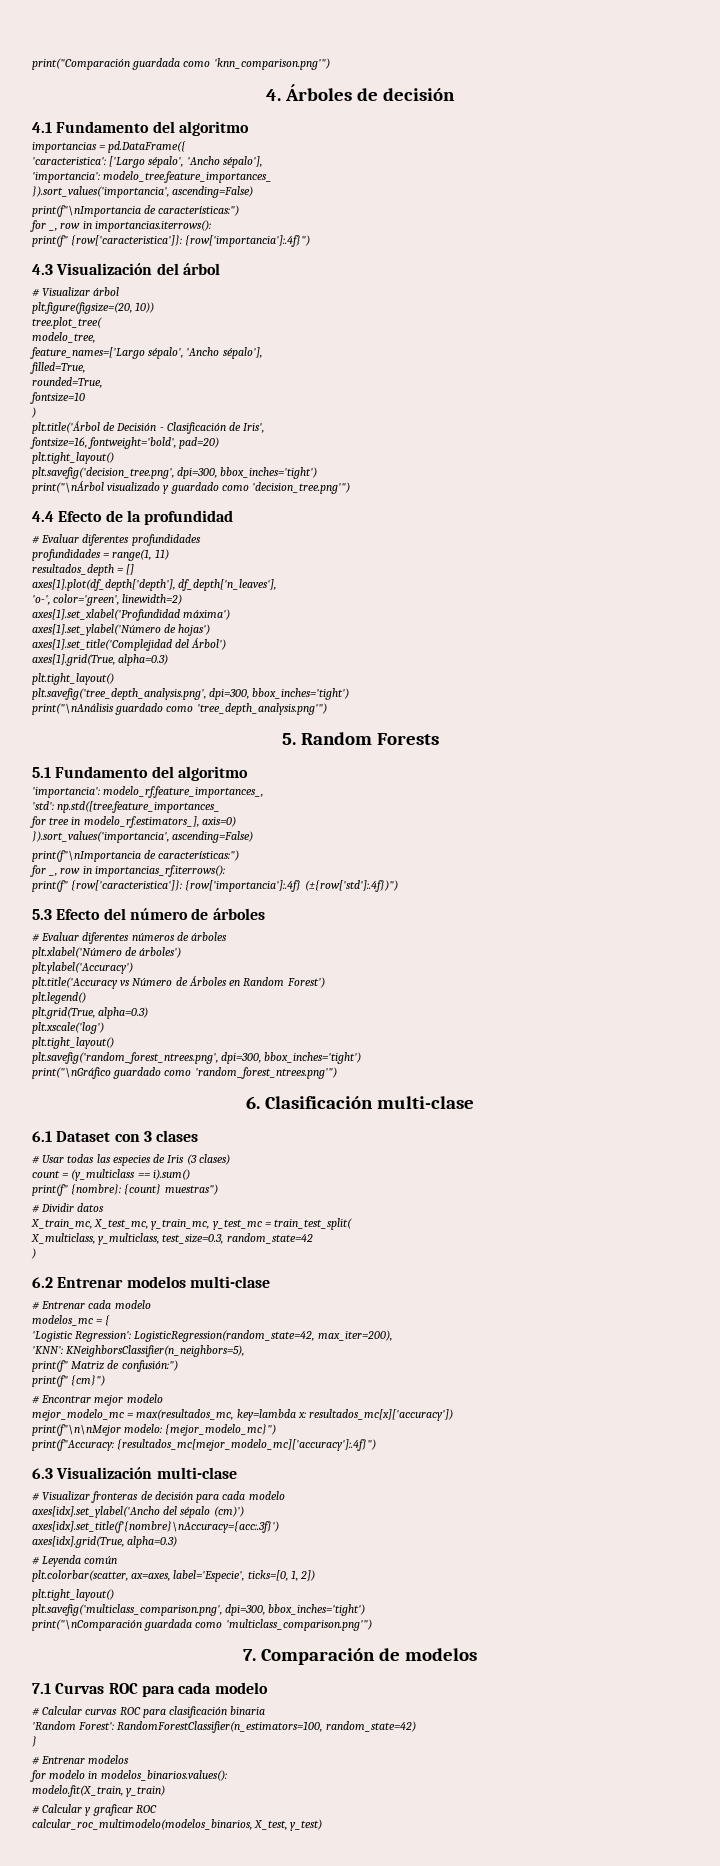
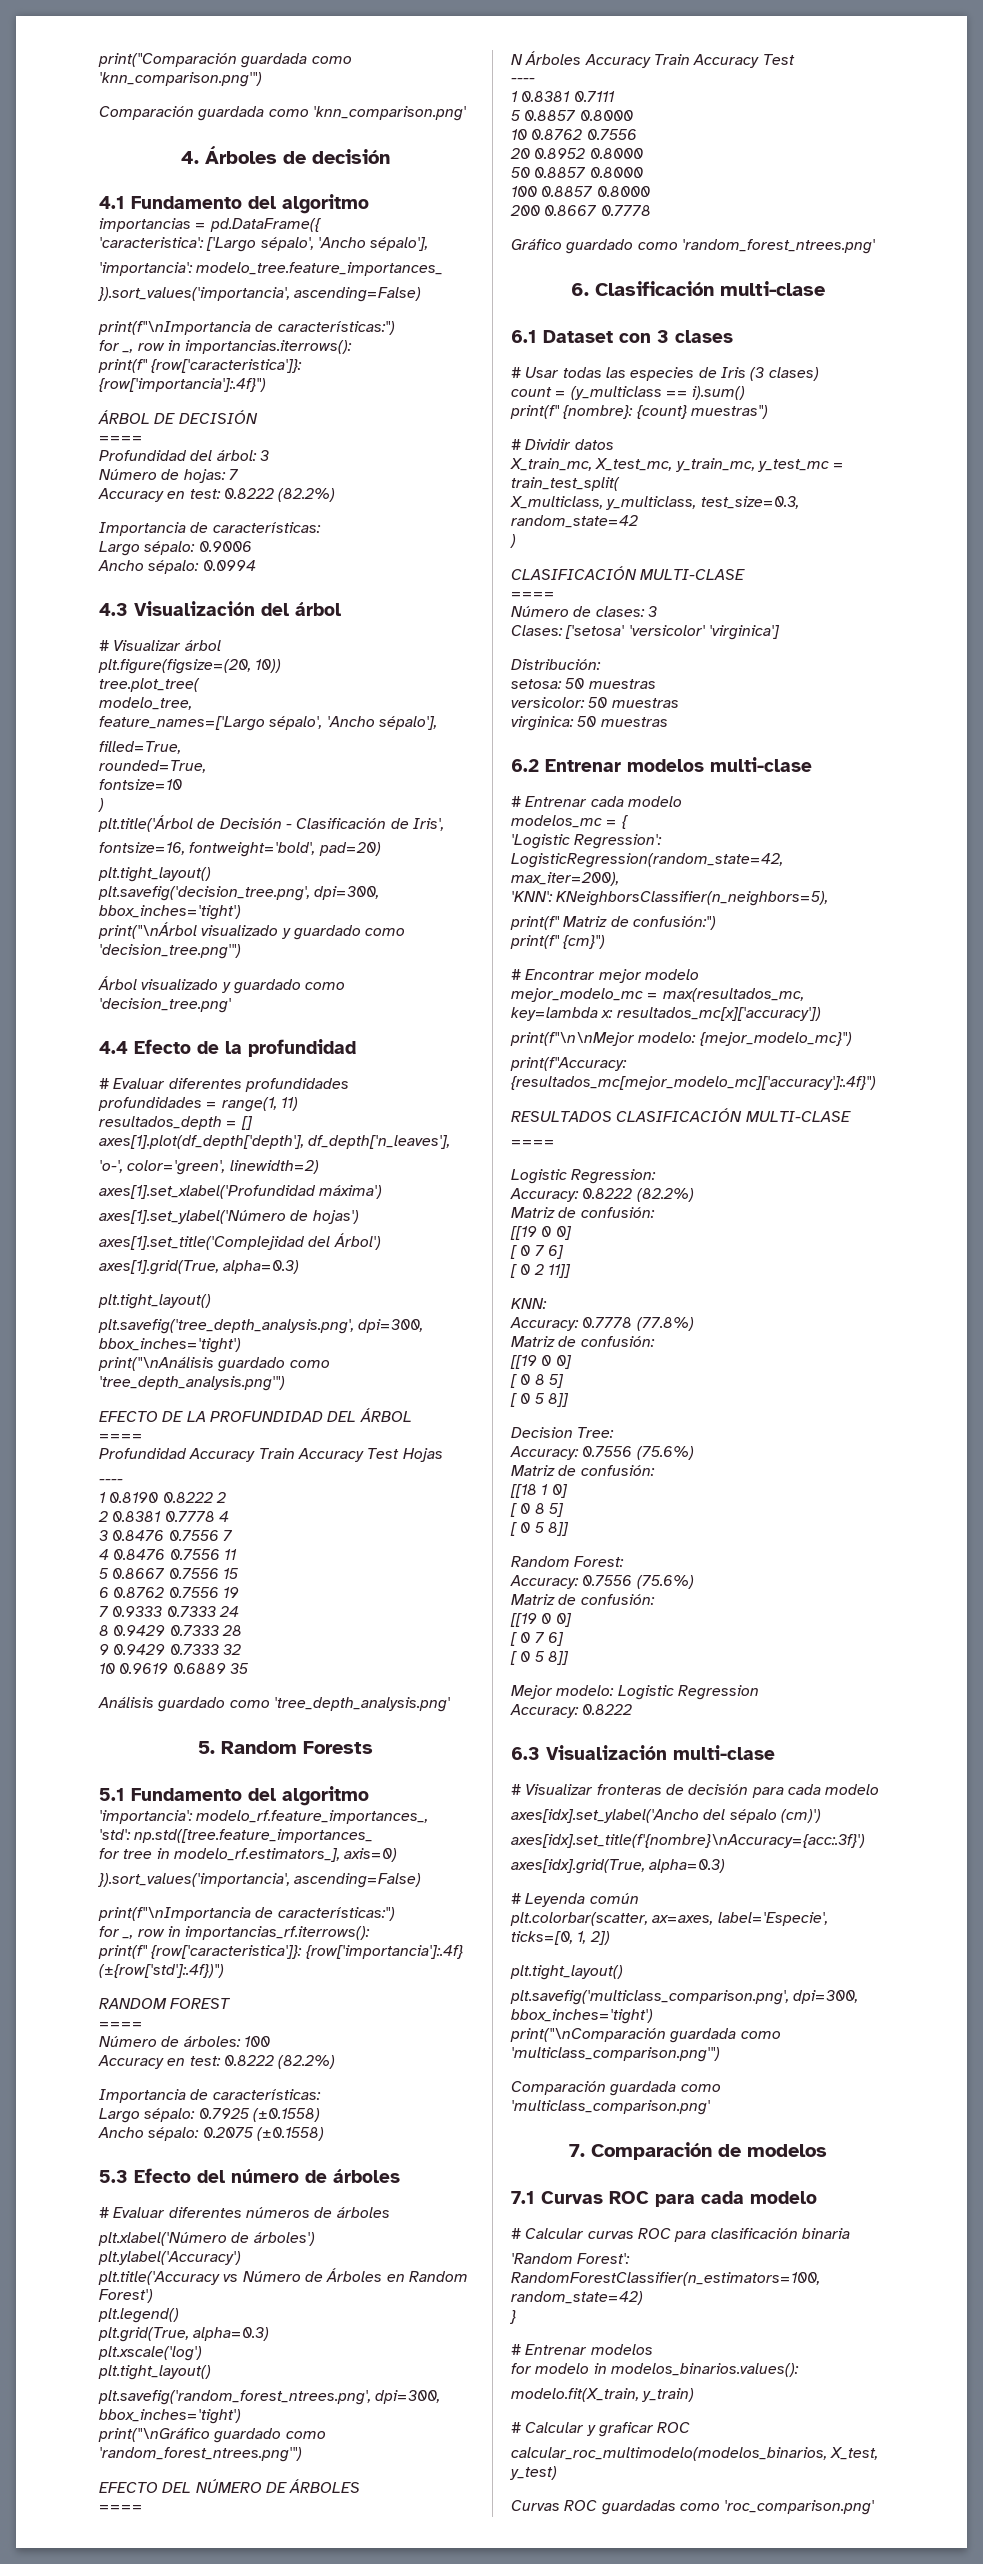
+ Comparación guardada como 'knn_comparison.png'
+ ÁRBOL DE DECISIÓN
+ ====
+ Profundidad del árbol: 3
+ Número de hojas: 7
+ Accuracy en test: 0.8222 (82.2%)
+ Importancia de características:
+ Largo sépalo: 0.9006
+ Ancho sépalo: 0.0994
+ Árbol visualizado y guardado como 'decision_tree.png'
+ EFECTO DE LA PROFUNDIDAD DEL ÁRBOL
+ ====
+ Profundidad Accuracy Train Accuracy Test Hojas
+ ----
+ 1 0.8190 0.8222 2
+ 2 0.8381 0.7778 4
+ 3 0.8476 0.7556 7
+ 4 0.8476 0.7556 11
+ 5 0.8667 0.7556 15
+ 6 0.8762 0.7556 19
+ 7 0.9333 0.7333 24
+ 8 0.9429 0.7333 28
+ 9 0.9429 0.7333 32
+ 10 0.9619 0.6889 35
+ Análisis guardado como 'tree_depth_analysis.png'
+ RANDOM FOREST
+ ====
+ Número de árboles: 100
+ Accuracy en test: 0.8222 (82.2%)
+ Importancia de características:
+ Largo sépalo: 0.7925 (±0.1558)
+ Ancho sépalo: 0.2075 (±0.1558)
+ EFECTO DEL NÚMERO DE ÁRBOLES
+ ====
+ N Árboles Accuracy Train Accuracy Test
+ ----
+ 1 0.8381 0.7111
+ 5 0.8857 0.8000
+ 10 0.8762 0.7556
+ 20 0.8952 0.8000
+ 50 0.8857 0.8000
+ 100 0.8857 0.8000
+ 200 0.8667 0.7778
+ Gráfico guardado como 'random_forest_ntrees.png'
  X_multiclass, y_multiclass, test_size=0.3, random_state=42
  )
+ CLASIFICACIÓN MULTI-CLASE
+ ====
+ Número de clases: 3
+ Clases: ['setosa' 'versicolor' 'virginica']
+ Distribución:
+ setosa: 50 muestras
+ versicolor: 50 muestras
+ virginica: 50 muestras
+ RESULTADOS CLASIFICACIÓN MULTI-CLASE
+ ====
+ Logistic Regression:
+ Accuracy: 0.8222 (82.2%)
+ Matriz de confusión:
+ [[19 0 0]
+ [ 0 7 6]
+ [ 0 2 11]]
+ KNN:
+ Accuracy: 0.7778 (77.8%)
+ Matriz de confusión:
+ [[19 0 0]
+ [ 0 8 5]
+ [ 0 5 8]]
+ Decision Tree:
+ Accuracy: 0.7556 (75.6%)
+ Matriz de confusión:
+ [[18 1 0]
+ [ 0 8 5]
+ [ 0 5 8]]
+ Random Forest:
+ Accuracy: 0.7556 (75.6%)
+ Matriz de confusión:
+ [[19 0 0]
+ [ 0 7 6]
+ [ 0 5 8]]
+ Mejor modelo: Logistic Regression
+ Accuracy: 0.8222
+ Comparación guardada como 'multiclass_comparison.png'
+ Curvas ROC guardadas como 'roc_comparison.png'

